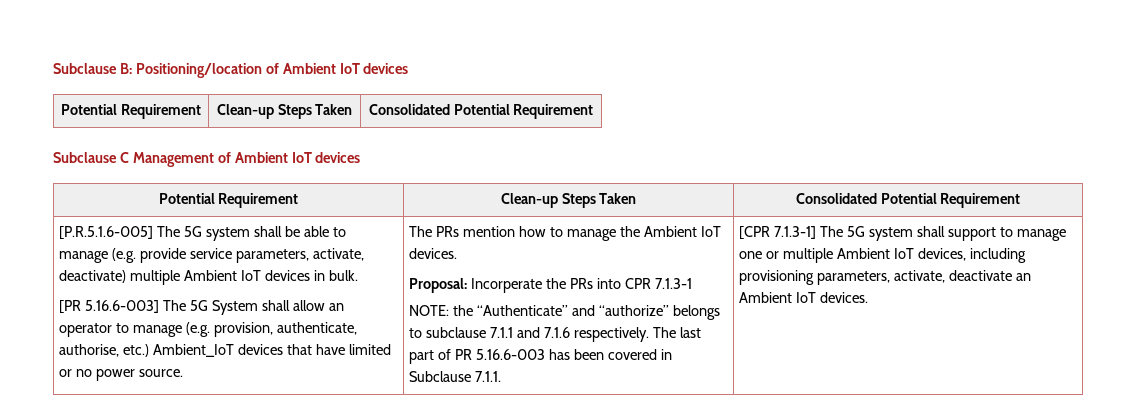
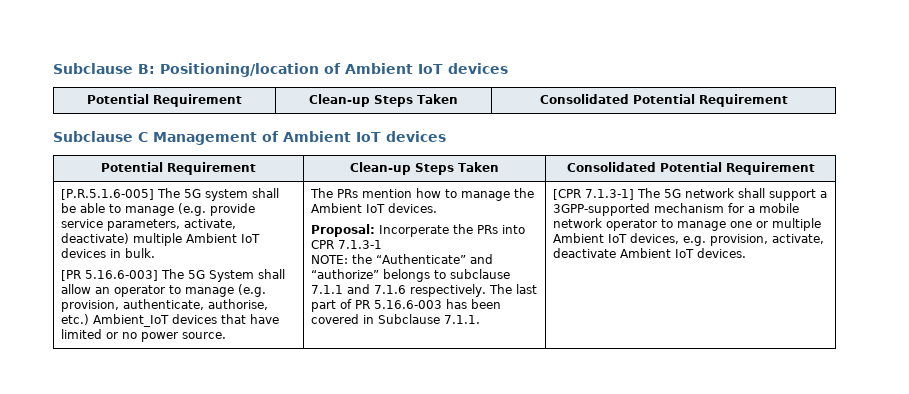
- [CPR 7.1.3-1] The 5G system shall support to manage one or multiple Ambient IoT devices, including provisioning parameters, activate, deactivate an Ambient IoT devices.
+ [CPR 7.1.3-1] The 5G network shall support a 3GPP-supported mechanism for a mobile network operator to manage one or multiple Ambient IoT devices, e.g. provision, activate, deactivate Ambient IoT devices.

